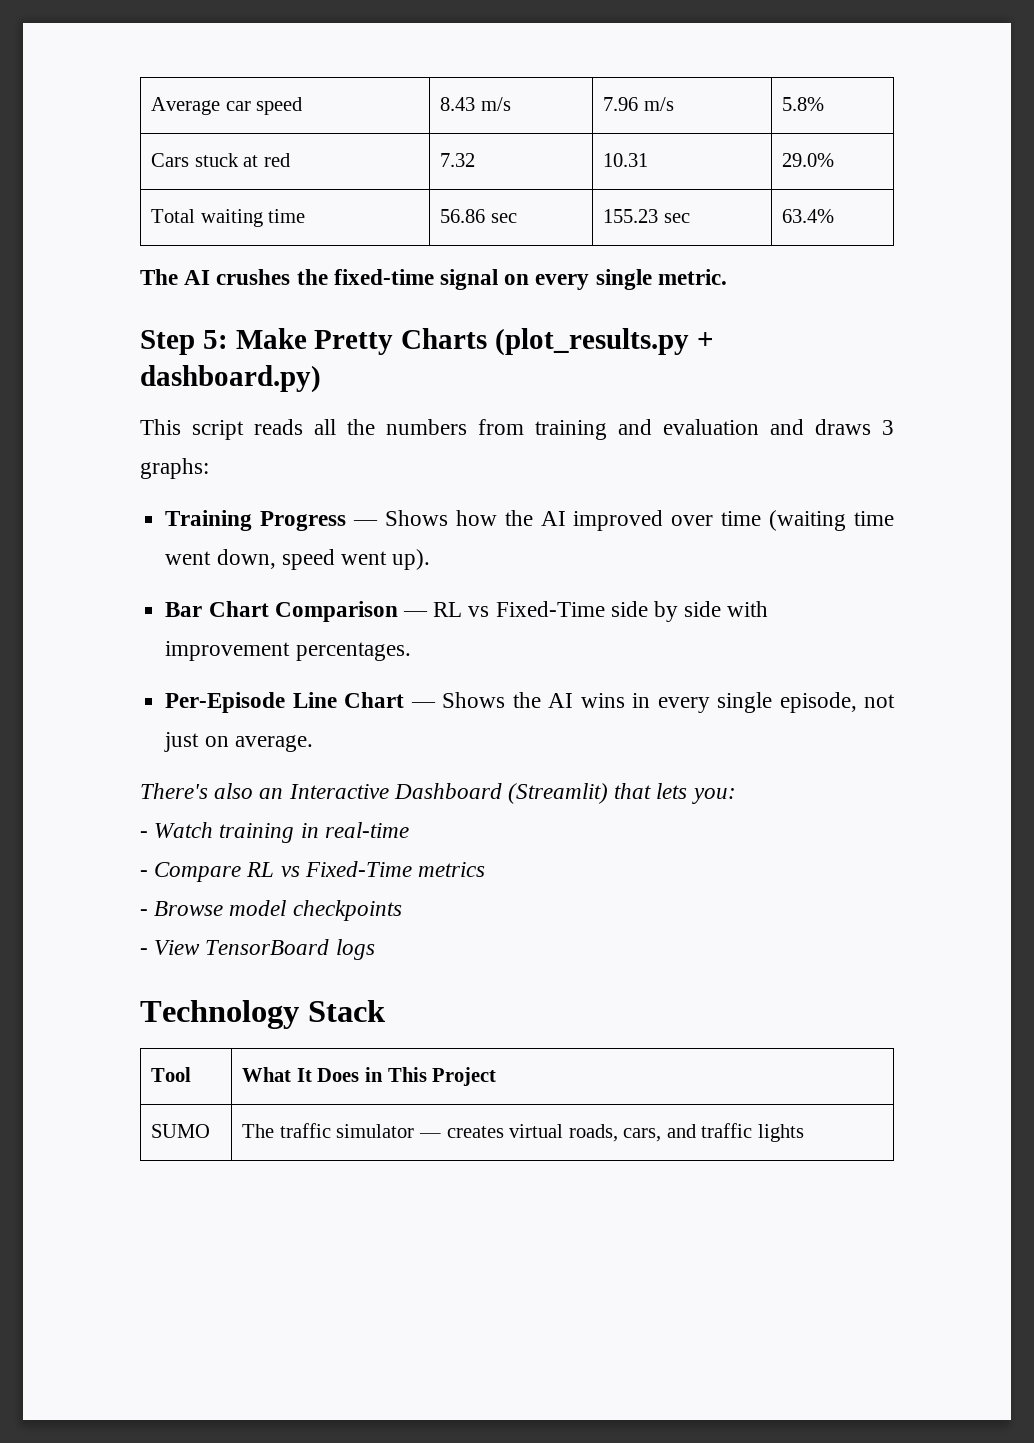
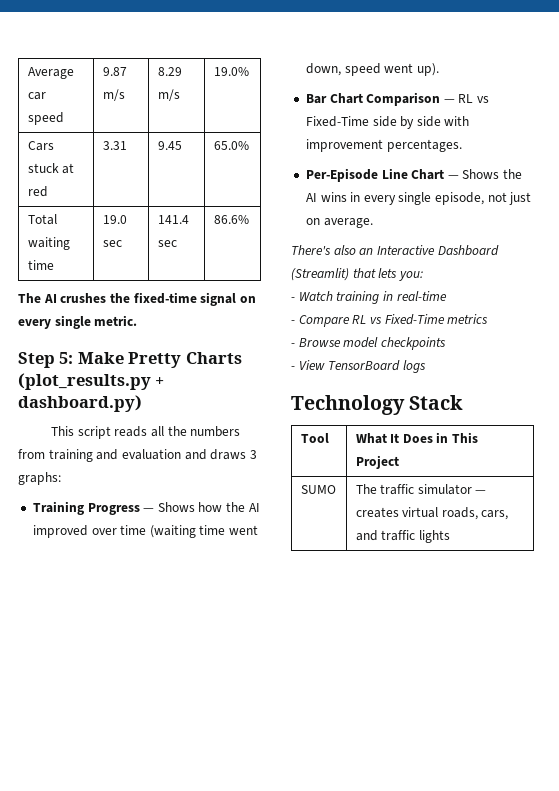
- Average car speed | 8.43 m/s | 7.96 m/s | 5.8%
+ Average car speed | 9.87 m/s | 8.29 m/s | 19.0%
- Cars stuck at red | 7.32 | 10.31 | 29.0%
+ Cars stuck at red | 3.31 | 9.45 | 65.0%
- Total waiting time | 56.86 sec | 155.23 sec | 63.4%
+ Total waiting time | 19.0 sec | 141.4 sec | 86.6%

